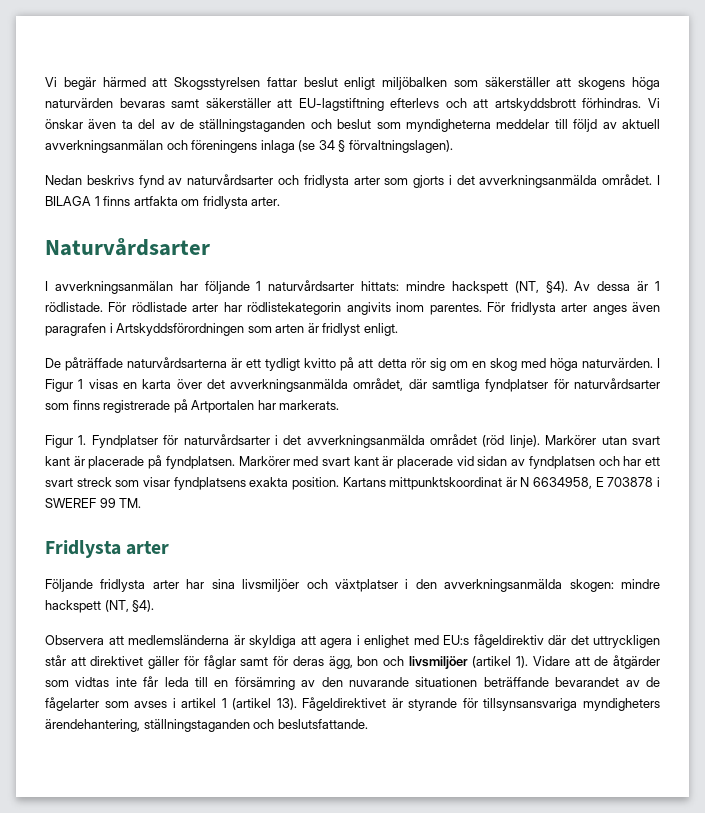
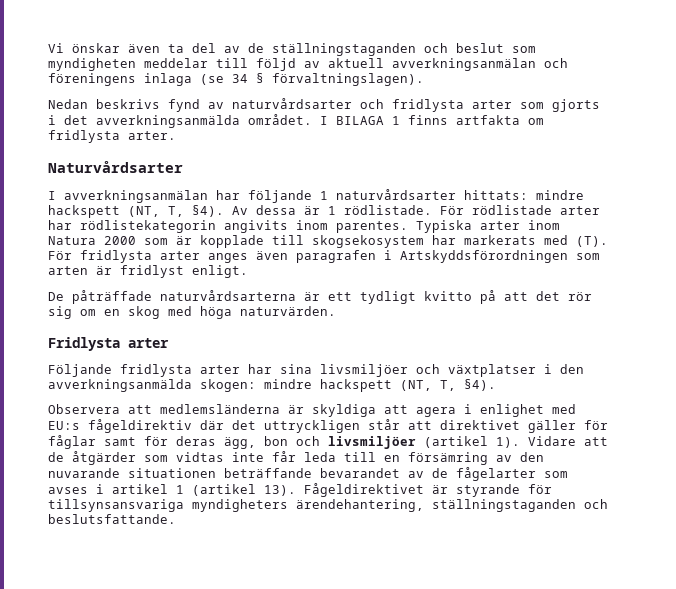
- Vi begär härmed att Skogsstyrelsen fattar beslut enligt miljöbalken som säkerställer att skogens höga naturvärden bevaras samt säkerställer att EU-lagstiftning efterlevs och att artskyddsbrott förhindras. Vi önskar även ta del av de ställningstaganden och beslut som myndigheterna meddelar till följd av aktuell avverkningsanmälan och föreningens inlaga (se 34 § förvaltningslagen).
+ Vi önskar även ta del av de ställningstaganden och beslut som myndigheten meddelar till följd av aktuell avverkningsanmälan och föreningens inlaga (se 34 § förvaltningslagen).
- I avverkningsanmälan har följande 1 naturvårdsarter hittats: mindre hackspett (NT, §4).
+ I avverkningsanmälan har följande 1 naturvårdsarter hittats: mindre hackspett (NT, T, §4).
- För fridlysta arter anges även paragrafen i Artskyddsförordningen som arten är fridlyst enligt.
+ Typiska arter inom Natura 2000 som är kopplade till skogsekosystem har markerats med (T). För fridlysta arter anges även paragrafen i Artskyddsförordningen som arten är fridlyst enligt.
- De påträffade naturvårdsarterna är ett tydligt kvitto på att detta rör sig om en skog med höga naturvärden. I Figur 1 visas en karta över det avverkningsanmälda området, där samtliga fyndplatser för naturvårdsarter som finns registrerade på Artportalen har markerats.
- Figur 1. Fyndplatser för naturvårdsarter i det avverkningsanmälda området (röd linje). Markörer utan svart kant är placerade på fyndplatsen. Markörer med svart kant är placerade vid sidan av fyndplatsen och har ett svart streck som visar fyndplatsens exakta position. Kartans mittpunktskoordinat är N 6634958, E 703878 i SWEREF 99 TM.
+ De påträffade naturvårdsarterna är ett tydligt kvitto på att det rör sig om en skog med höga naturvärden.
- Följande fridlysta arter har sina livsmiljöer och växtplatser i den avverkningsanmälda skogen: mindre hackspett (NT, §4).
+ Följande fridlysta arter har sina livsmiljöer och växtplatser i den avverkningsanmälda skogen: mindre hackspett (NT, T, §4).

